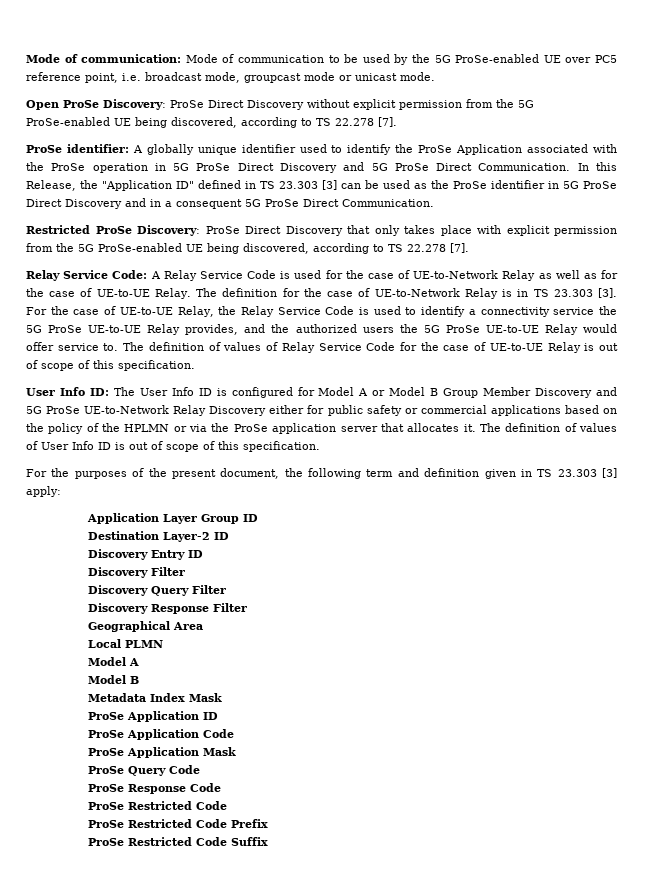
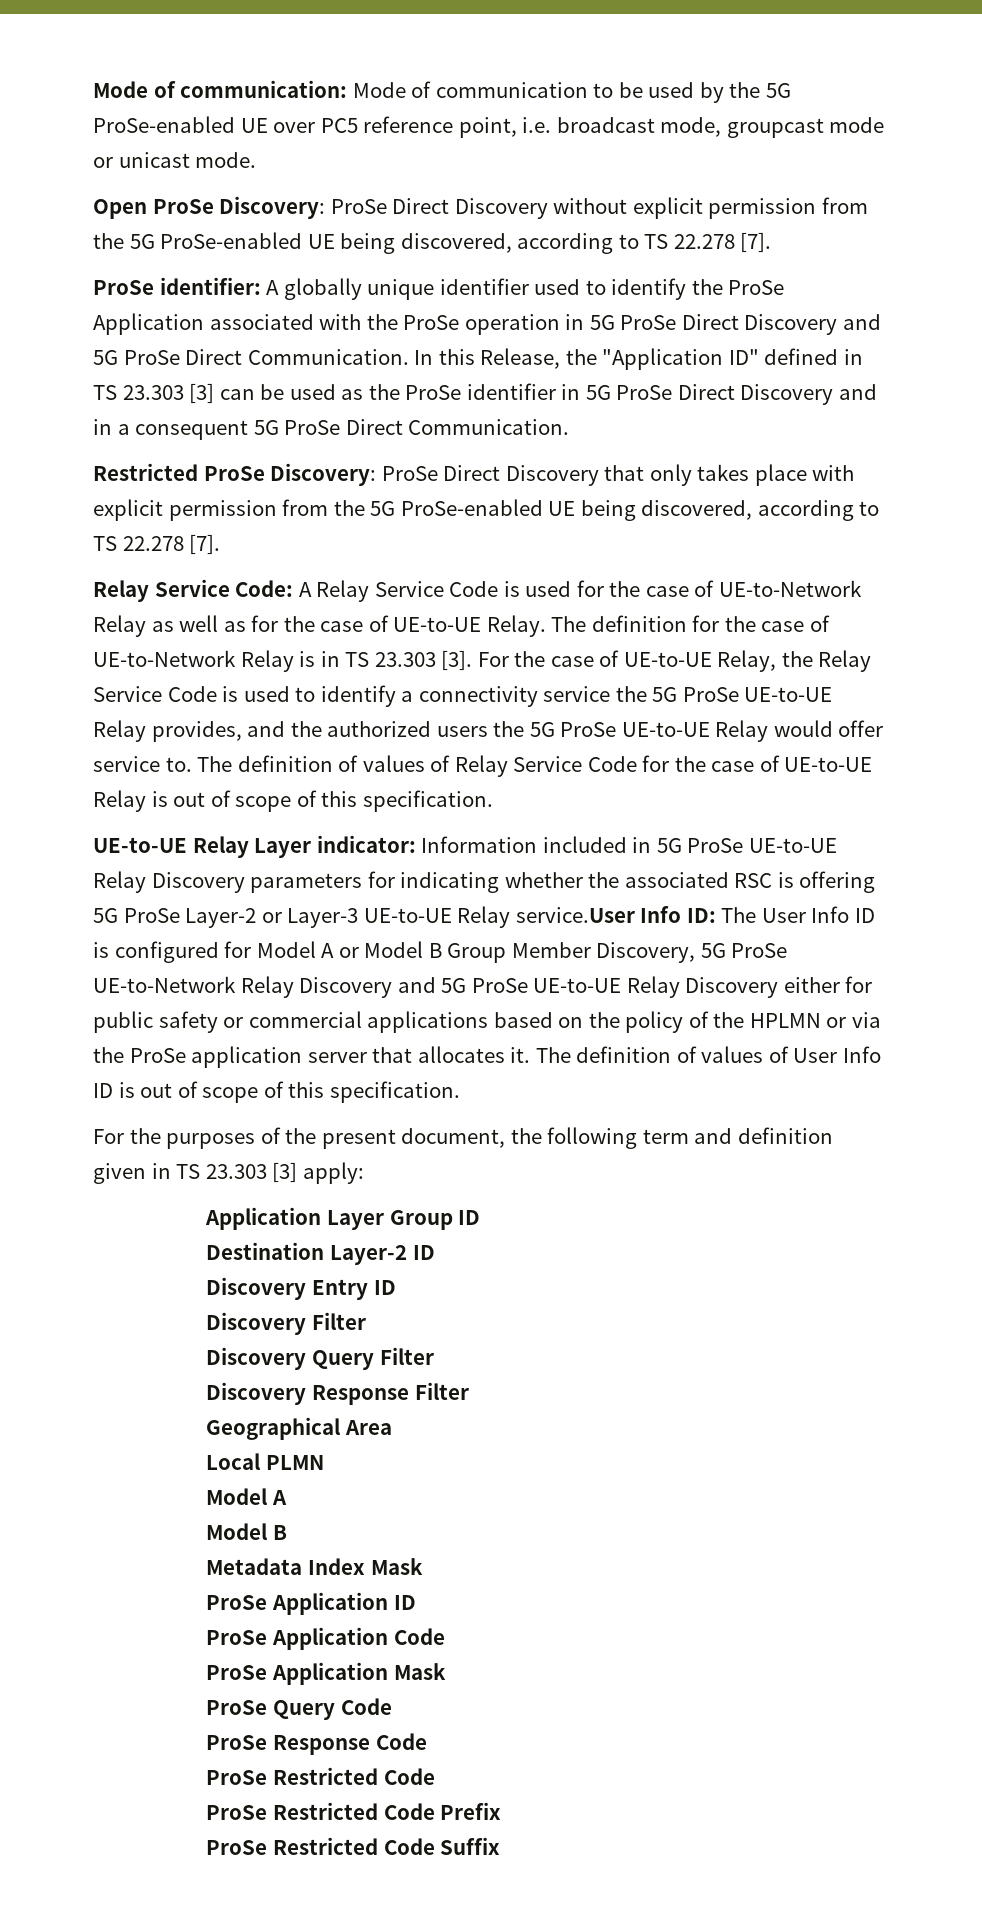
- User Info ID: The User Info ID is configured for Model A or Model B Group Member Discovery and 5G ProSe UE-to-Network Relay Discovery either for public safety or commercial applications based on the policy of the HPLMN or via the ProSe application server that allocates it.
+ UE-to-UE Relay Layer indicator: Information included in 5G ProSe UE-to-UE Relay Discovery parameters for indicating whether the associated RSC is offering 5G ProSe Layer-2 or Layer-3 UE-to-UE Relay service.User Info ID: The User Info ID is configured for Model A or Model B Group Member Discovery, 5G ProSe UE-to-Network Relay Discovery and 5G ProSe UE-to-UE Relay Discovery either for public safety or commercial applications based on the policy of the HPLMN or via the ProSe application server that allocates it.

